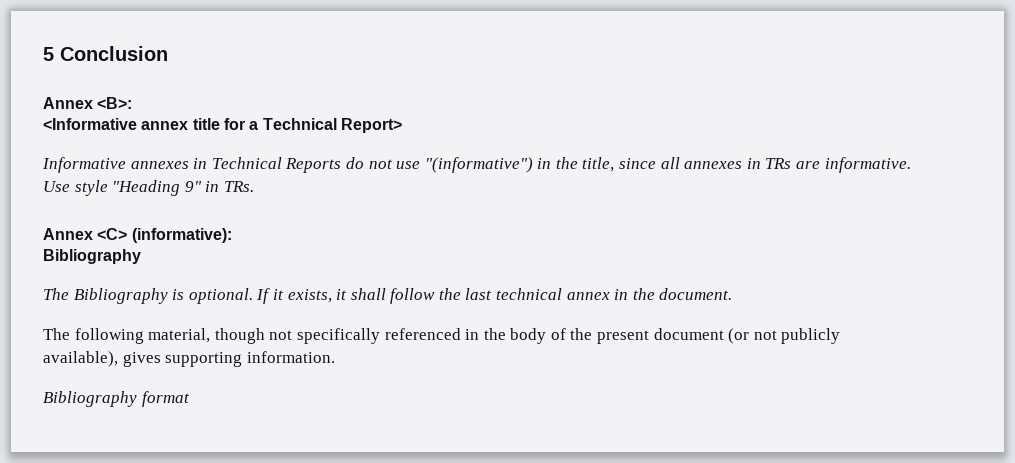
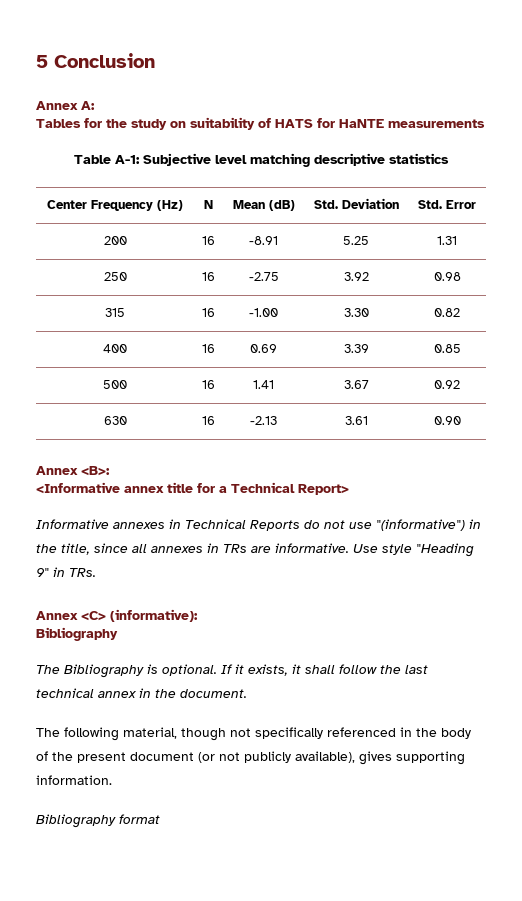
+ Annex A:
+ Tables for the study on suitability of HATS for HaNTE measurements
+ Table A-1: Subjective level matching descriptive statistics
+ Center Frequency (Hz) | N | Mean (dB) | Std. Deviation | Std. Error
+ 200 | 16 | -8.91 | 5.25 | 1.31
+ 250 | 16 | -2.75 | 3.92 | 0.98
+ 315 | 16 | -1.00 | 3.30 | 0.82
+ 400 | 16 | 0.69 | 3.39 | 0.85
+ 500 | 16 | 1.41 | 3.67 | 0.92
+ 630 | 16 | -2.13 | 3.61 | 0.90

